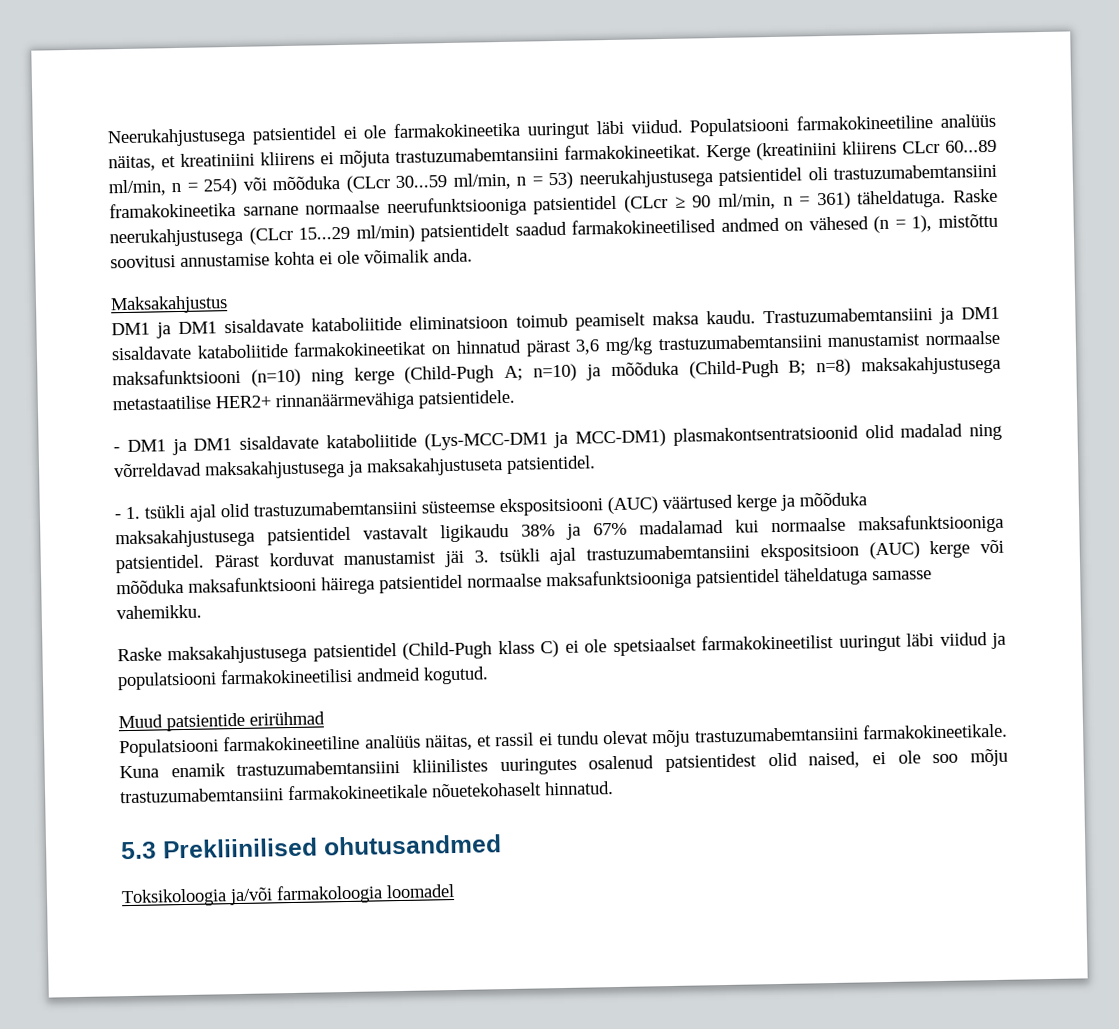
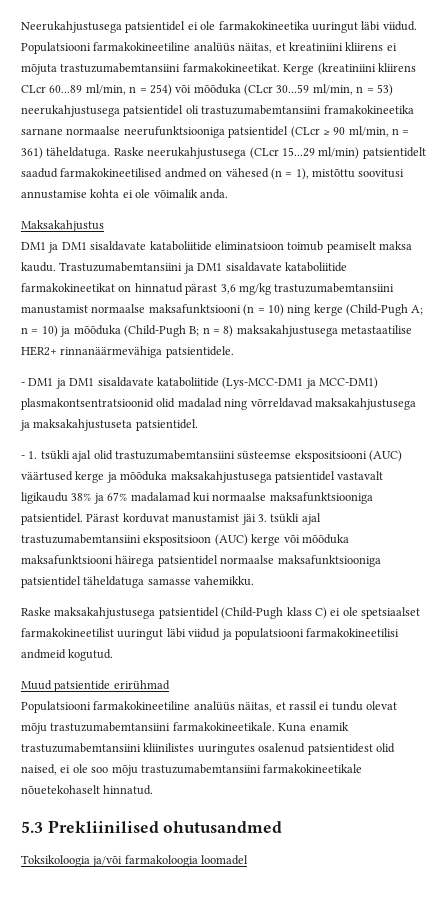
- Trastuzumabemtansiini ja DM1 sisaldavate kataboliitide farmakokineetikat on hinnatud pärast 3,6 mg/kg trastuzumabemtansiini manustamist normaalse maksafunktsiooni (n=10) ning kerge (Child-Pugh A; n=10) ja mõõduka (Child-Pugh B; n=8) maksakahjustusega metastaatilise HER2+ rinnanäärmevähiga patsientidele.
+ Trastuzumabemtansiini ja DM1 sisaldavate kataboliitide farmakokineetikat on hinnatud pärast 3,6 mg/kg trastuzumabemtansiini manustamist normaalse maksafunktsiooni (n = 10) ning kerge (Child-Pugh A; n = 10) ja mõõduka (Child-Pugh B; n = 8) maksakahjustusega metastaatilise HER2+ rinnanäärmevähiga patsientidele.

